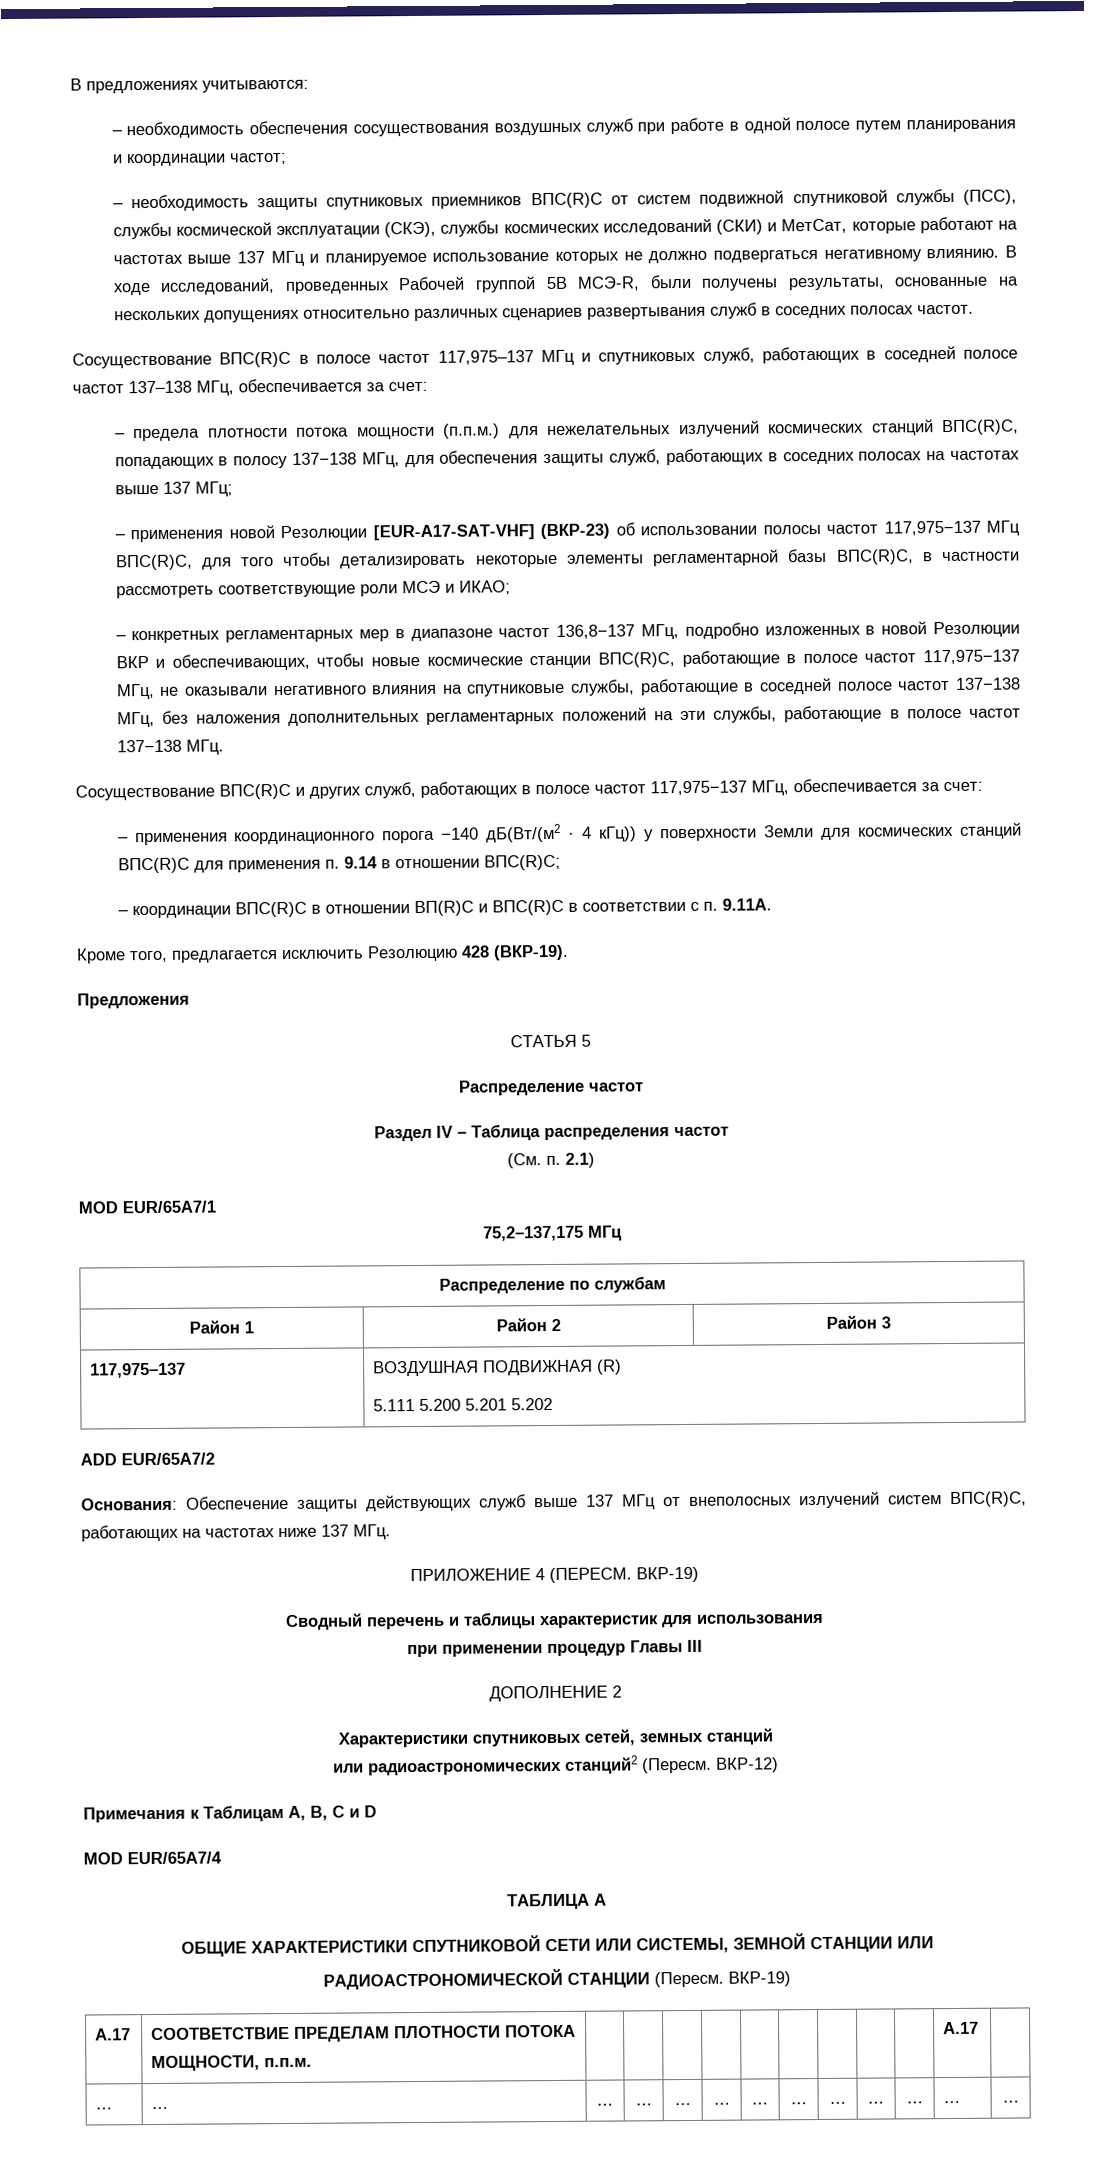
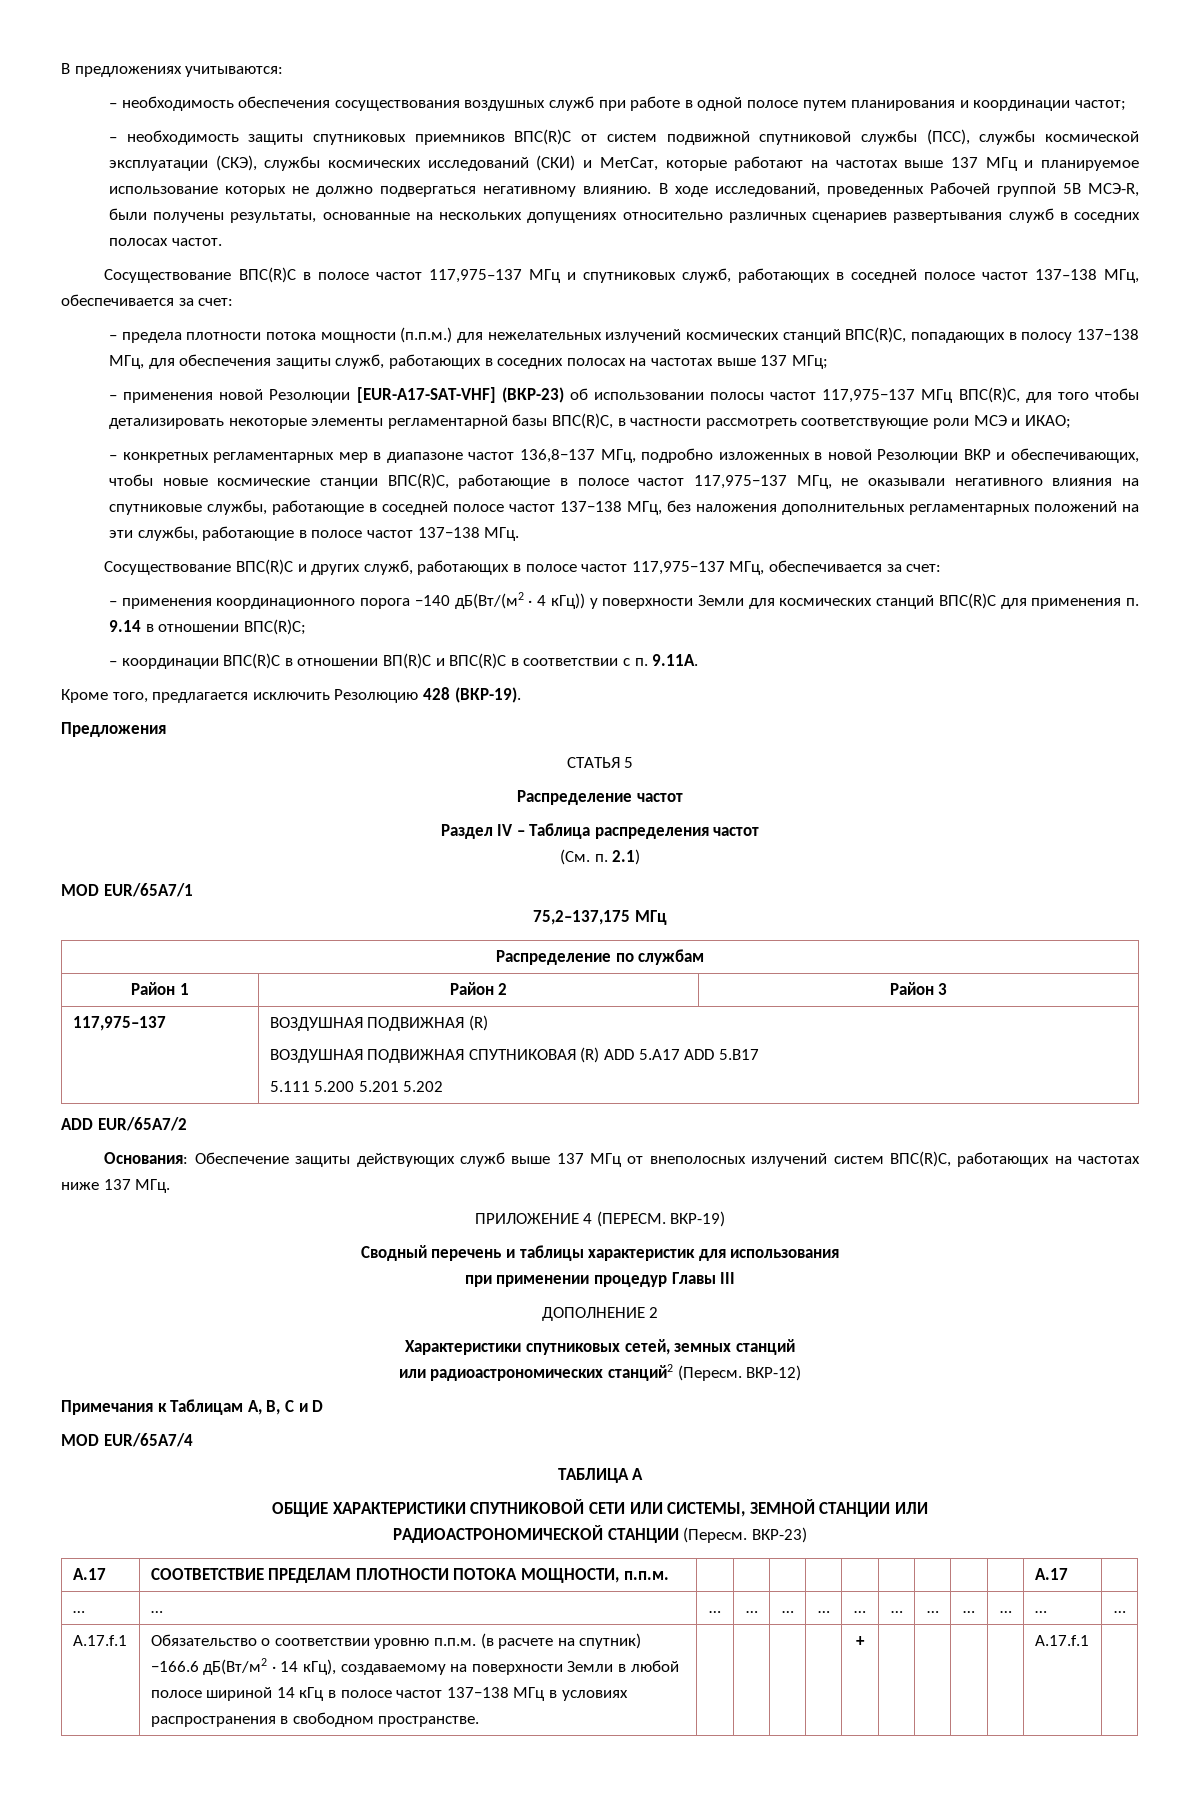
  117,975–137 | ВОЗДУШНАЯ ПОДВИЖНАЯ (R)
+ ВОЗДУШНАЯ ПОДВИЖНАЯ СПУТНИКОВАЯ (R) ADD 5.A17 ADD 5.В17
- РАДИОАСТРОНОМИЧЕСКОЙ СТАНЦИИ (Пересм. ВКР-19)
+ РАДИОАСТРОНОМИЧЕСКОЙ СТАНЦИИ (Пересм. ВКР-23)
+ A.17.f.1 | Обязательство о соответствии уровню п.п.м. (в расчете на спутник) −166.6 дБ(Вт/м2 · 14 кГц), создаваемому на поверхности Земли в любой полосе шириной 14 кГц в полосе частот 137−138 МГц в условиях распространения в свободном пространстве. | | | | | + | | | | | A.17.f.1 |

